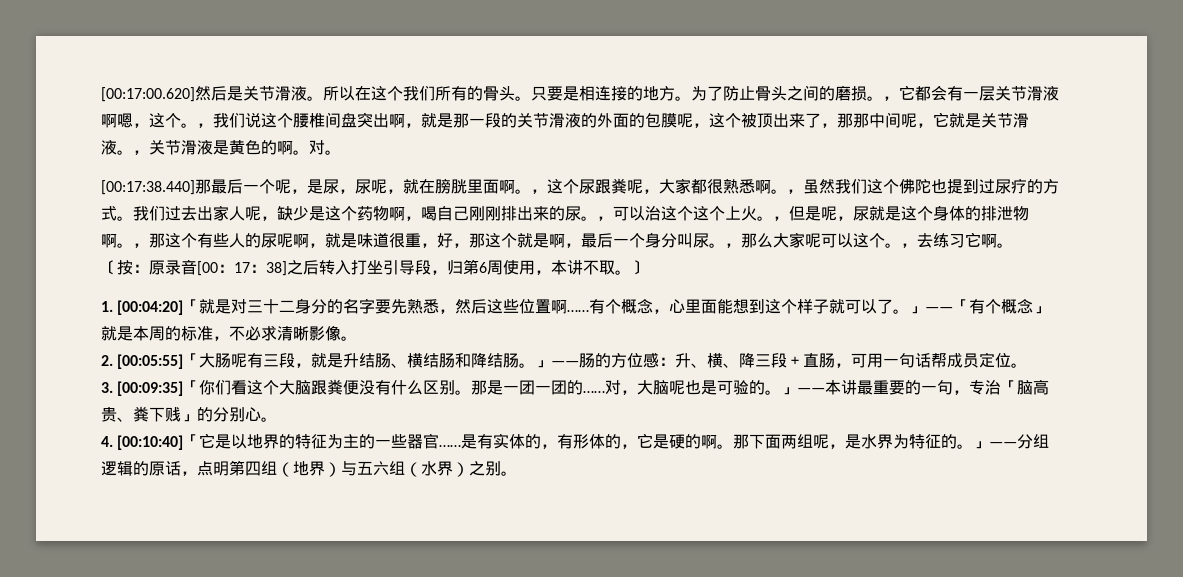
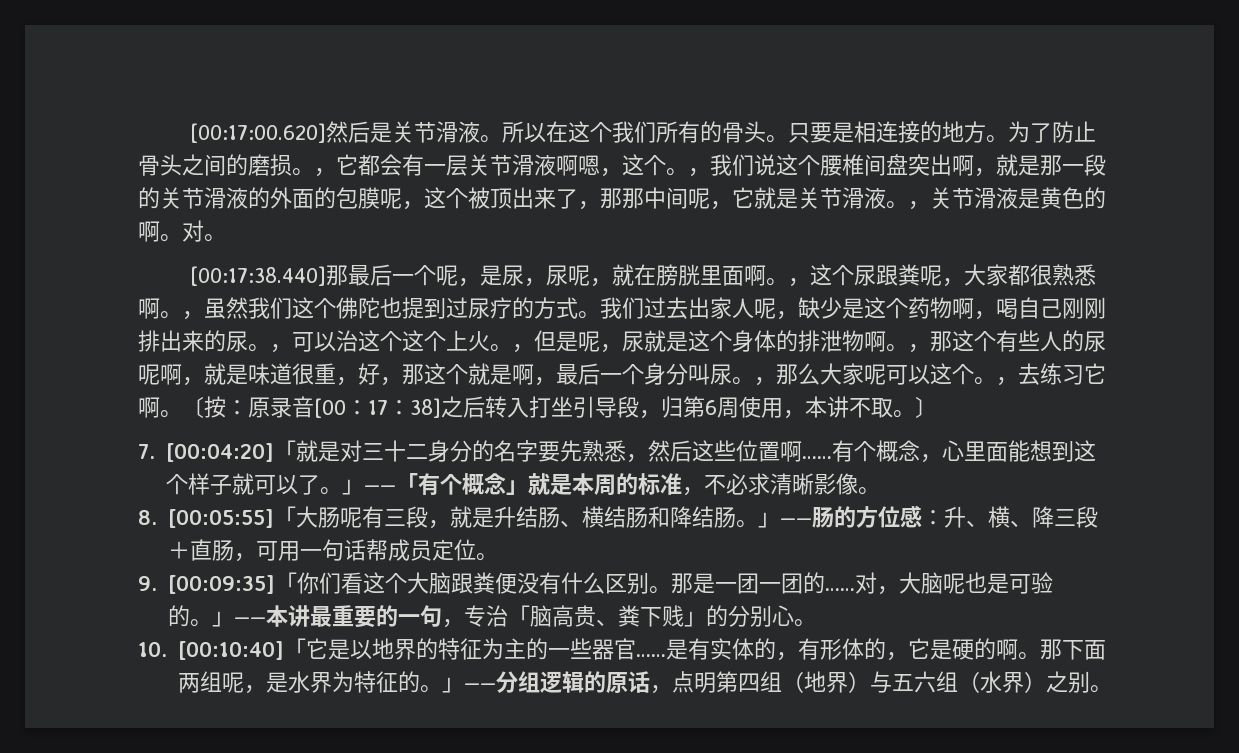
- 1. [00:04:20]「就是对三十二身分的名字要先熟悉，然后这些位置啊……
+ 7. [00:04:20]「就是对三十二身分的名字要先熟悉，然后这些位置啊……
- 2. [00:05:55]「大肠呢有三段，就是升结肠、横结肠和降结肠。」——肠的方位感：升、横、降三段＋直肠，可用一句话帮成员定位。
+ 8. [00:05:55]「大肠呢有三段，就是升结肠、横结肠和降结肠。」——肠的方位感：升、横、降三段＋直肠，可用一句话帮成员定位。
- 3. [00:09:35]「你们看这个大脑跟粪便没有什么区别。
+ 9. [00:09:35]「你们看这个大脑跟粪便没有什么区别。
- 4. [00:10:40]「它是以地界的特征为主的一些器官……
+ 10. [00:10:40]「它是以地界的特征为主的一些器官……

